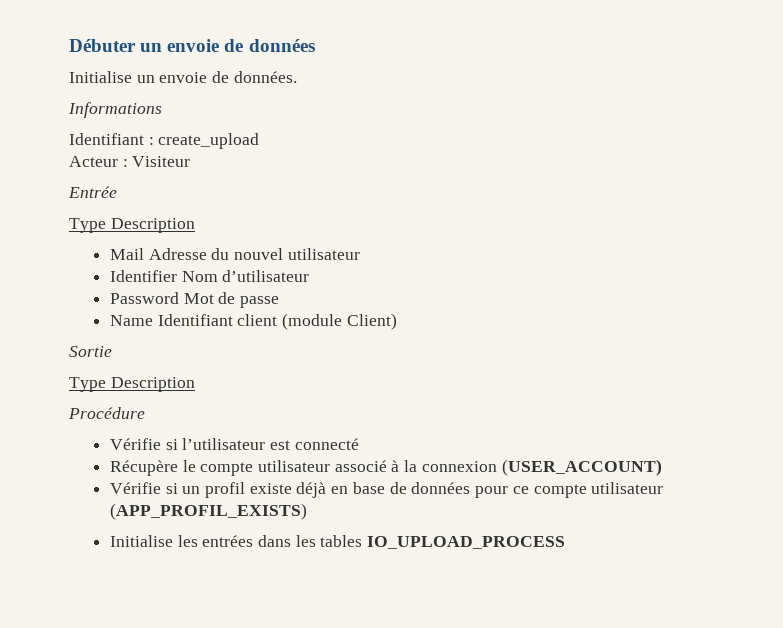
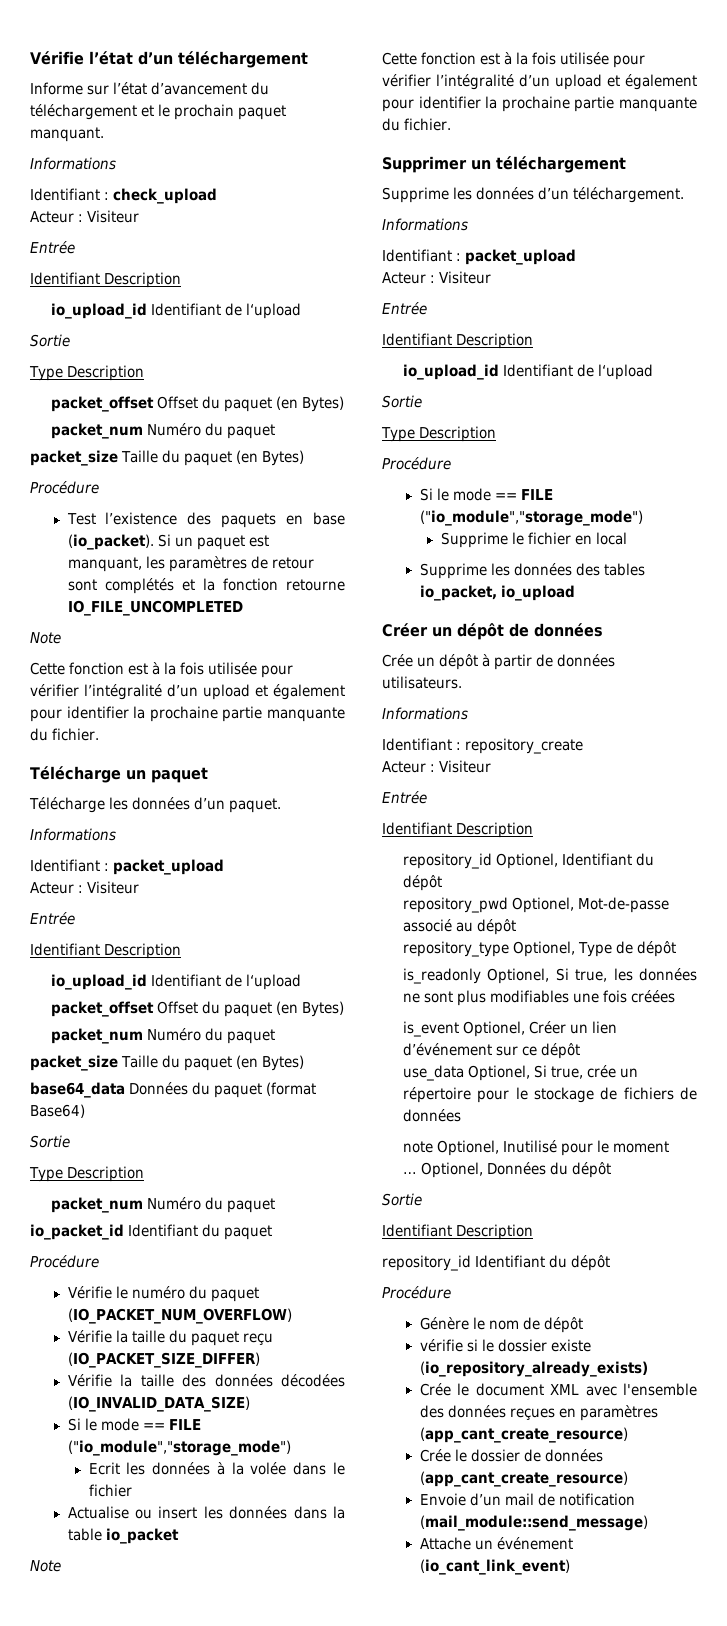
- Débuter un envoie de données
- Initialise un envoie de données.
+ Vérifie l’état d’un téléchargement
+ Informe sur l’état d’avancement du téléchargement et le prochain paquet manquant.
  Informations
- Identifiant : create_upload
+ Identifiant : check_upload
  Acteur : Visiteur
  Entrée
+ Identifiant Description
+ io_upload_id Identifiant de l‘upload
+ Sortie
  Type Description
- Mail Adresse du nouvel utilisateur
- Identifier Nom d’utilisateur
- Password Mot de passe
- Name Identifiant client (module Client)
+ packet_offset Offset du paquet (en Bytes)
+ packet_num Numéro du paquet
+ packet_size Taille du paquet (en Bytes)
+ Procédure
+ Test l’existence des paquets en base (io_packet). Si un paquet est manquant, les paramètres de retour sont complétés et la fonction retourne IO_FILE_UNCOMPLETED
+ Note
+ Cette fonction est à la fois utilisée pour vérifier l’intégralité d’un upload et également pour identifier la prochaine partie manquante du fichier.
+ Télécharge un paquet
+ Télécharge les données d’un paquet.
+ Informations
+ Identifiant : packet_upload
+ Acteur : Visiteur
+ Entrée
+ Identifiant Description
+ io_upload_id Identifiant de l‘upload
+ packet_offset Offset du paquet (en Bytes)
+ packet_num Numéro du paquet
+ packet_size Taille du paquet (en Bytes)
+ base64_data Données du paquet (format Base64)
+ Sortie
+ Type Description
+ packet_num Numéro du paquet
+ io_packet_id Identifiant du paquet
+ Procédure
+ Vérifie le numéro du paquet (IO_PACKET_NUM_OVERFLOW)
+ Vérifie la taille du paquet reçu (IO_PACKET_SIZE_DIFFER)
+ Vérifie la taille des données décodées (IO_INVALID_DATA_SIZE)
+ Si le mode == FILE ("io_module","storage_mode")
+ Ecrit les données à la volée dans le fichier
+ Actualise ou insert les données dans la table io_packet
+ Note
+ Cette fonction est à la fois utilisée pour vérifier l’intégralité d’un upload et également pour identifier la prochaine partie manquante du fichier.
+ Supprimer un téléchargement
+ Supprime les données d’un téléchargement.
+ Informations
+ Identifiant : packet_upload
+ Acteur : Visiteur
+ Entrée
+ Identifiant Description
+ io_upload_id Identifiant de l‘upload
  Sortie
  Type Description
  Procédure
- Vérifie si l’utilisateur est connecté
- Récupère le compte utilisateur associé à la connexion (USER_ACCOUNT)
- Vérifie si un profil existe déjà en base de données pour ce compte utilisateur (APP_PROFIL_EXISTS)
- Initialise les entrées dans les tables IO_UPLOAD_PROCESS
+ Si le mode == FILE ("io_module","storage_mode")
+ Supprime le fichier en local
+ Supprime les données des tables io_packet, io_upload
+ Créer un dépôt de données
+ Crée un dépôt à partir de données utilisateurs.
+ Informations
+ Identifiant : repository_create
+ Acteur : Visiteur
+ Entrée
+ Identifiant Description
+ repository_id Optionel, Identifiant du dépôt
+ repository_pwd Optionel, Mot-de-passe associé au dépôt
+ repository_type Optionel, Type de dépôt
+ is_readonly Optionel, Si true, les données ne sont plus modifiables une fois créées
+ is_event Optionel, Créer un lien d’événement sur ce dépôt
+ use_data Optionel, Si true, crée un répertoire pour le stockage de fichiers de données
+ note Optionel, Inutilisé pour le moment
+ … Optionel, Données du dépôt
+ Sortie
+ Identifiant Description
+ repository_id Identifiant du dépôt
+ Procédure
+ Génère le nom de dépôt
+ vérifie si le dossier existe (io_repository_already_exists)
+ Crée le document XML avec l'ensemble des données reçues en paramètres (app_cant_create_resource)
+ Crée le dossier de données (app_cant_create_resource)
+ Envoie d’un mail de notification (mail_module::send_message)
+ Attache un événement (io_cant_link_event)

